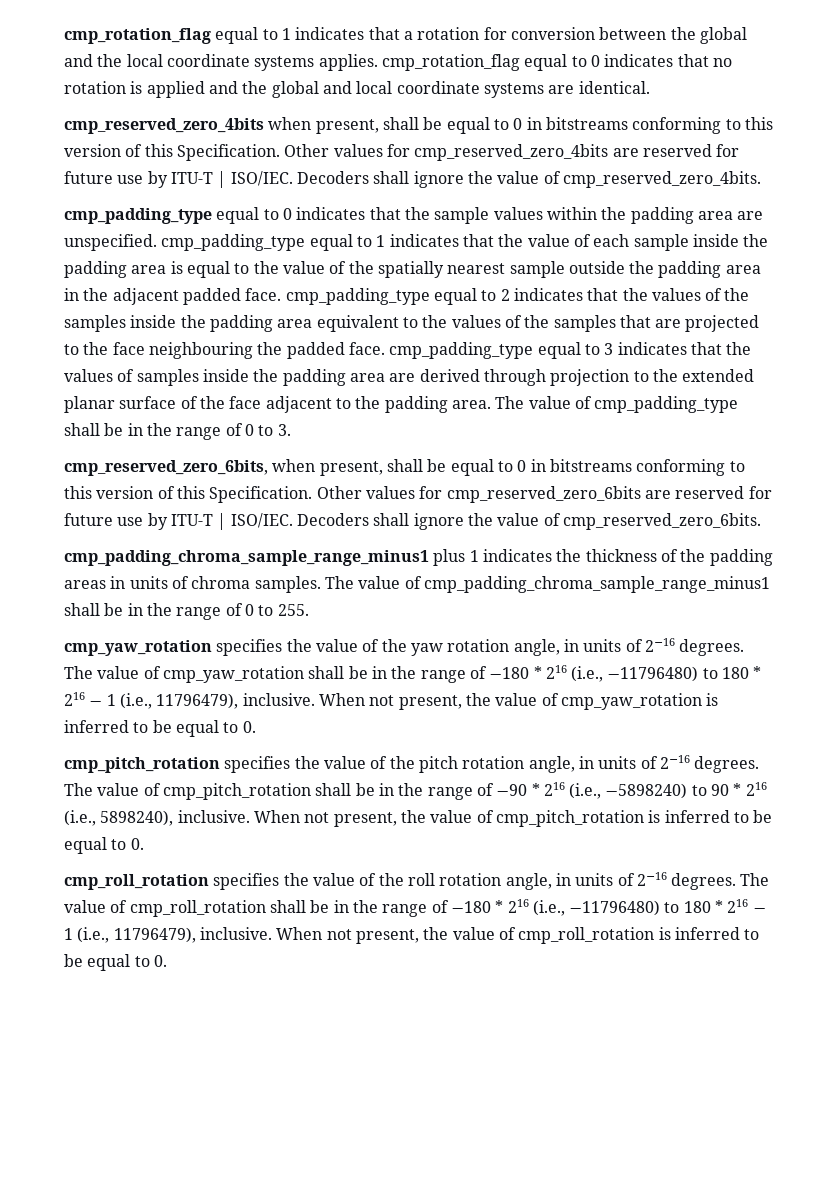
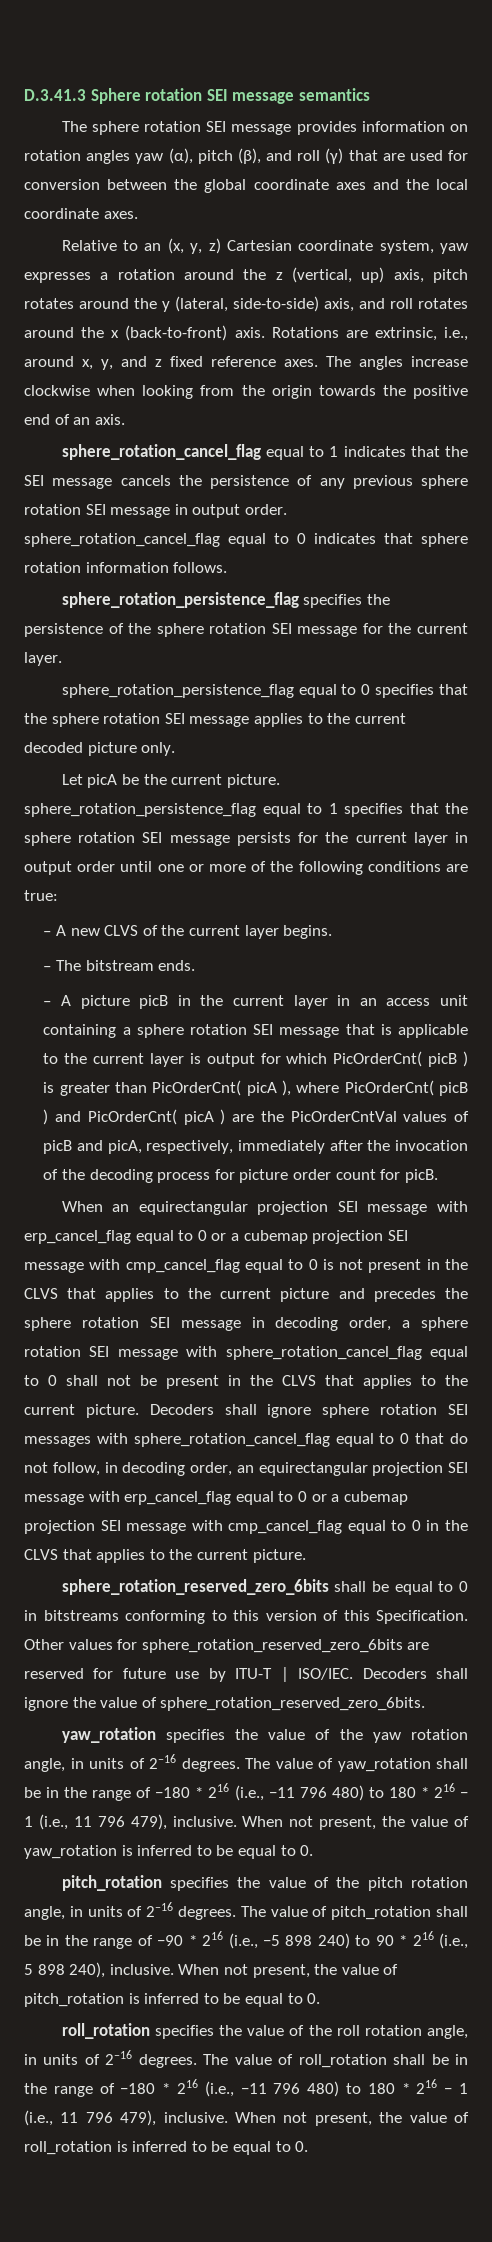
- cmp_rotation_flag equal to 1 indicates that a rotation for conversion between the global and the local coordinate systems applies. cmp_rotation_flag equal to 0 indicates that no rotation is applied and the global and local coordinate systems are identical.
- cmp_reserved_zero_4bits when present, shall be equal to 0 in bitstreams conforming to this version of this Specification.
+ D.3.41.3 Sphere rotation SEI message semantics
+ The sphere rotation SEI message provides information on rotation angles yaw (α), pitch (β), and roll (γ) that are used for conversion between the global coordinate axes and the local coordinate axes.
+ Relative to an (x, y, z) Cartesian coordinate system, yaw expresses a rotation around the z (vertical, up) axis, pitch rotates around the y (lateral, side-to-side) axis, and roll rotates around the x (back-to-front) axis. Rotations are extrinsic, i.e., around x, y, and z fixed reference axes. The angles increase clockwise when looking from the origin towards the positive end of an axis.
+ sphere_rotation_cancel_flag equal to 1 indicates that the SEI message cancels the persistence of any previous sphere rotation SEI message in output order. sphere_rotation_cancel_flag equal to 0 indicates that sphere rotation information follows.
+ sphere_rotation_persistence_flag specifies the persistence of the sphere rotation SEI message for the current layer.
+ sphere_rotation_persistence_flag equal to 0 specifies that the sphere rotation SEI message applies to the current decoded picture only.
+ Let picA be the current picture. sphere_rotation_persistence_flag equal to 1 specifies that the sphere rotation SEI message persists for the current layer in output order until one or more of the following conditions are true:
+ – A new CLVS of the current layer begins.
+ – The bitstream ends.
+ – A picture picB in the current layer in an access unit containing a sphere rotation SEI message that is applicable to the current layer is output for which PicOrderCnt( picB ) is greater than PicOrderCnt( picA ), where PicOrderCnt( picB ) and PicOrderCnt( picA ) are the PicOrderCntVal values of picB and picA, respectively, immediately after the invocation of the decoding process for picture order count for picB.
+ When an equirectangular projection SEI message with erp_cancel_flag equal to 0 or a cubemap projection SEI message with cmp_cancel_flag equal to 0 is not present in the CLVS that applies to the current picture and precedes the sphere rotation SEI message in decoding order, a sphere rotation SEI message with sphere_rotation_cancel_flag equal to 0 shall not be present in the CLVS that applies to the current picture. Decoders shall ignore sphere rotation SEI messages with sphere_rotation_cancel_flag equal to 0 that do not follow, in decoding order, an equirectangular projection SEI message with erp_cancel_flag equal to 0 or a cubemap projection SEI message with cmp_cancel_flag equal to 0 in the CLVS that applies to the current picture.
+ sphere_rotation_reserved_zero_6bits shall be equal to 0 in bitstreams conforming to this version of this Specification.
- Other values for cmp_reserved_zero_4bits are reserved for future use by ITU-T | ISO/IEC.
+ Other values for sphere_rotation_reserved_zero_6bits are reserved for future use by ITU-T | ISO/IEC.
- Decoders shall ignore the value of cmp_reserved_zero_4bits.
- cmp_padding_type equal to 0 indicates that the sample values within the padding area are unspecified. cmp_padding_type equal to 1 indicates that the value of each sample inside the padding area is equal to the value of the spatially nearest sample outside the padding area in the adjacent padded face. cmp_padding_type equal to 2 indicates that the values of the samples inside the padding area equivalent to the values of the samples that are projected to the face neighbouring the padded face. cmp_padding_type equal to 3 indicates that the values of samples inside the padding area are derived through projection to the extended planar surface of the face adjacent to the padding area. The value of cmp_padding_type shall be in the range of 0 to 3.
- cmp_reserved_zero_6bits, when present, shall be equal to 0 in bitstreams conforming to this version of this Specification. Other values for cmp_reserved_zero_6bits are reserved for future use by ITU-T | ISO/IEC. Decoders shall ignore the value of cmp_reserved_zero_6bits.
- cmp_padding_chroma_sample_range_minus1 plus 1 indicates the thickness of the padding areas in units of chroma samples. The value of cmp_padding_chroma_sample_range_minus1 shall be in the range of 0 to 255.
- cmp_yaw_rotation specifies the value of the yaw rotation angle, in units of 2−16 degrees.
+ Decoders shall ignore the value of sphere_rotation_reserved_zero_6bits.
+ yaw_rotation specifies the value of the yaw rotation angle, in units of 2−16 degrees.
- The value of cmp_yaw_rotation shall be in the range of −180 * 216 (i.e., −11796480) to 180 * 216 − 1 (i.e., 11796479), inclusive. When not present, the value of cmp_yaw_rotation is inferred to be equal to 0.
- cmp_pitch_rotation specifies the value of the pitch rotation angle, in units of 2−16 degrees.
+ The value of yaw_rotation shall be in the range of −180 * 216 (i.e., −11 796 480) to 180 * 216 − 1 (i.e., 11 796 479), inclusive. When not present, the value of yaw_rotation is inferred to be equal to 0.
+ pitch_rotation specifies the value of the pitch rotation angle, in units of 2−16 degrees.
- The value of cmp_pitch_rotation shall be in the range of −90 * 216 (i.e., −5898240) to 90 * 216 (i.e., 5898240), inclusive. When not present, the value of cmp_pitch_rotation is inferred to be equal to 0.
- cmp_roll_rotation specifies the value of the roll rotation angle, in units of 2−16 degrees.
+ The value of pitch_rotation shall be in the range of −90 * 216 (i.e., −5 898 240) to 90 * 216 (i.e., 5 898 240), inclusive. When not present, the value of pitch_rotation is inferred to be equal to 0.
+ roll_rotation specifies the value of the roll rotation angle, in units of 2−16 degrees.
- The value of cmp_roll_rotation shall be in the range of −180 * 216 (i.e., −11796480) to 180 * 216 − 1 (i.e., 11796479), inclusive. When not present, the value of cmp_roll_rotation is inferred to be equal to 0.
+ The value of roll_rotation shall be in the range of −180 * 216 (i.e., −11 796 480) to 180 * 216 − 1 (i.e., 11 796 479), inclusive. When not present, the value of roll_rotation is inferred to be equal to 0.

